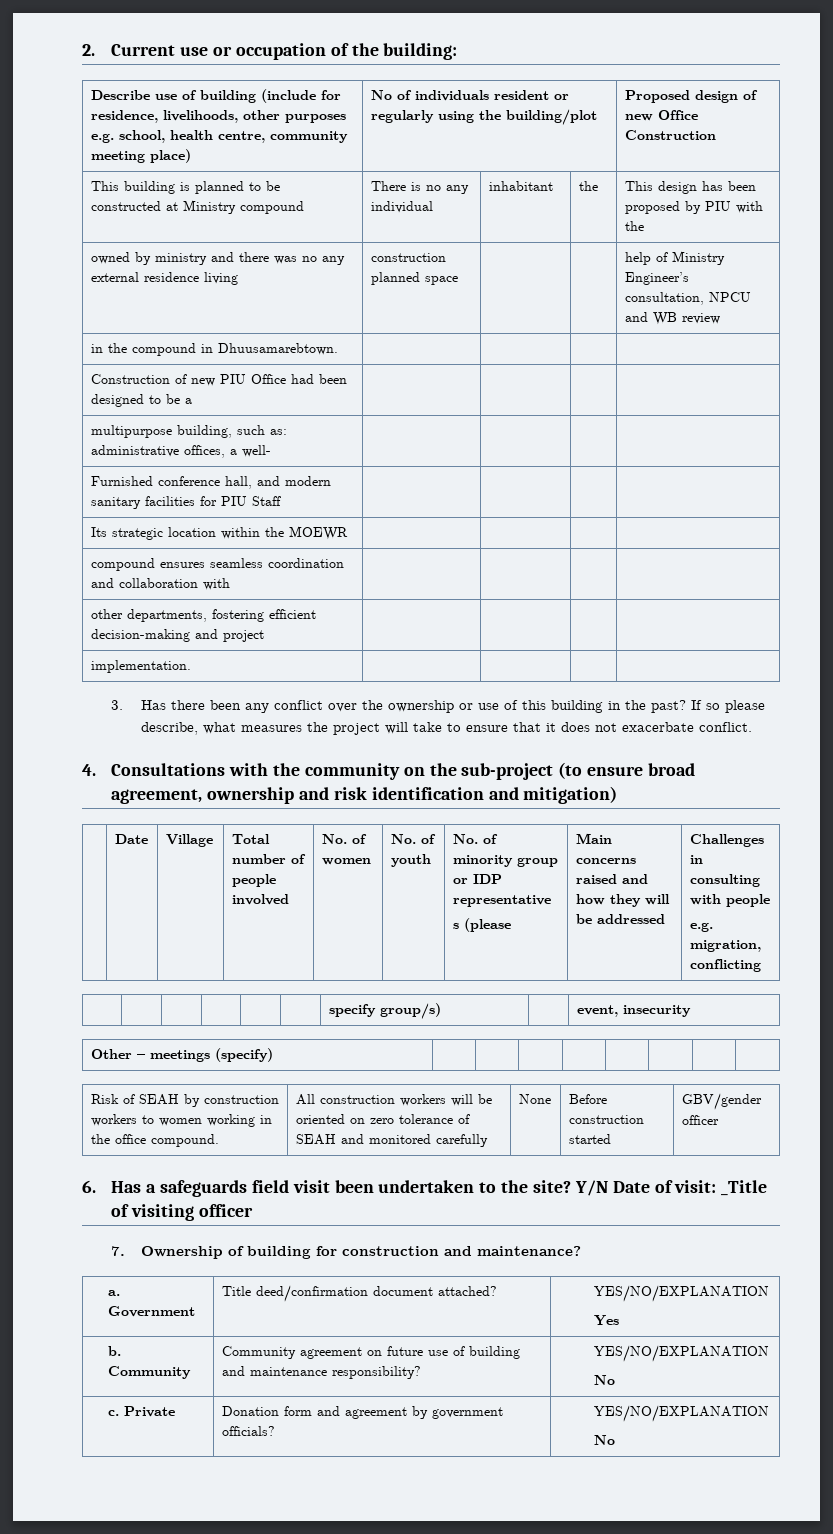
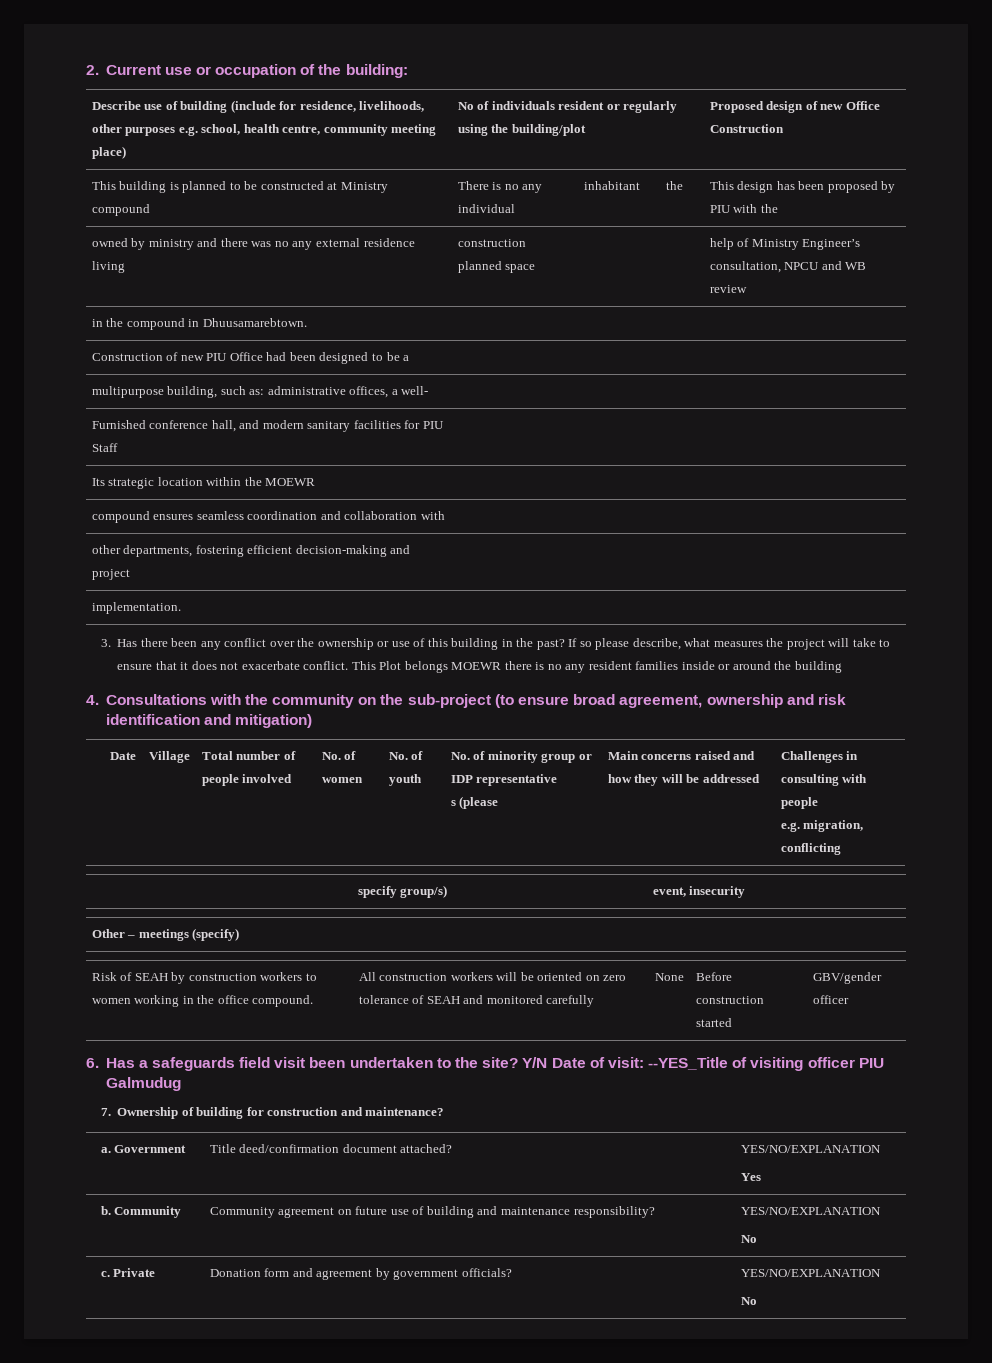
+ This Plot belongs MOEWR there is no any resident families inside or around the building
- Y/N Date of visit: _Title of visiting officer
+ Y/N Date of visit: --YES_Title of visiting officer PIU Galmudug

